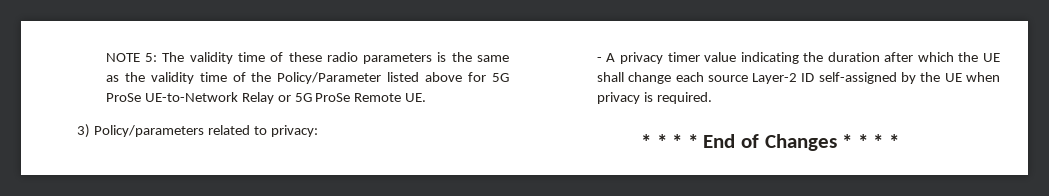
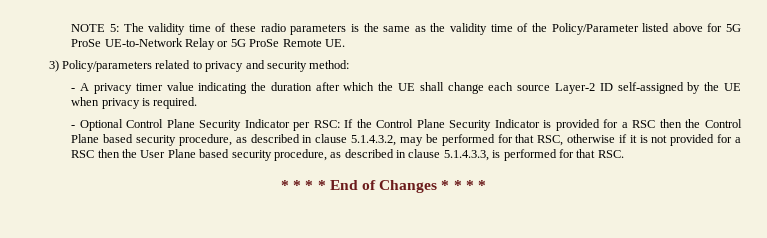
- 3) Policy/parameters related to privacy:
+ 3) Policy/parameters related to privacy and security method:
+ - Optional Control Plane Security Indicator per RSC: If the Control Plane Security Indicator is provided for a RSC then the Control Plane based security procedure, as described in clause 5.1.4.3.2, may be performed for that RSC, otherwise if it is not provided for a RSC then the User Plane based security procedure, as described in clause 5.1.4.3.3, is performed for that RSC.

